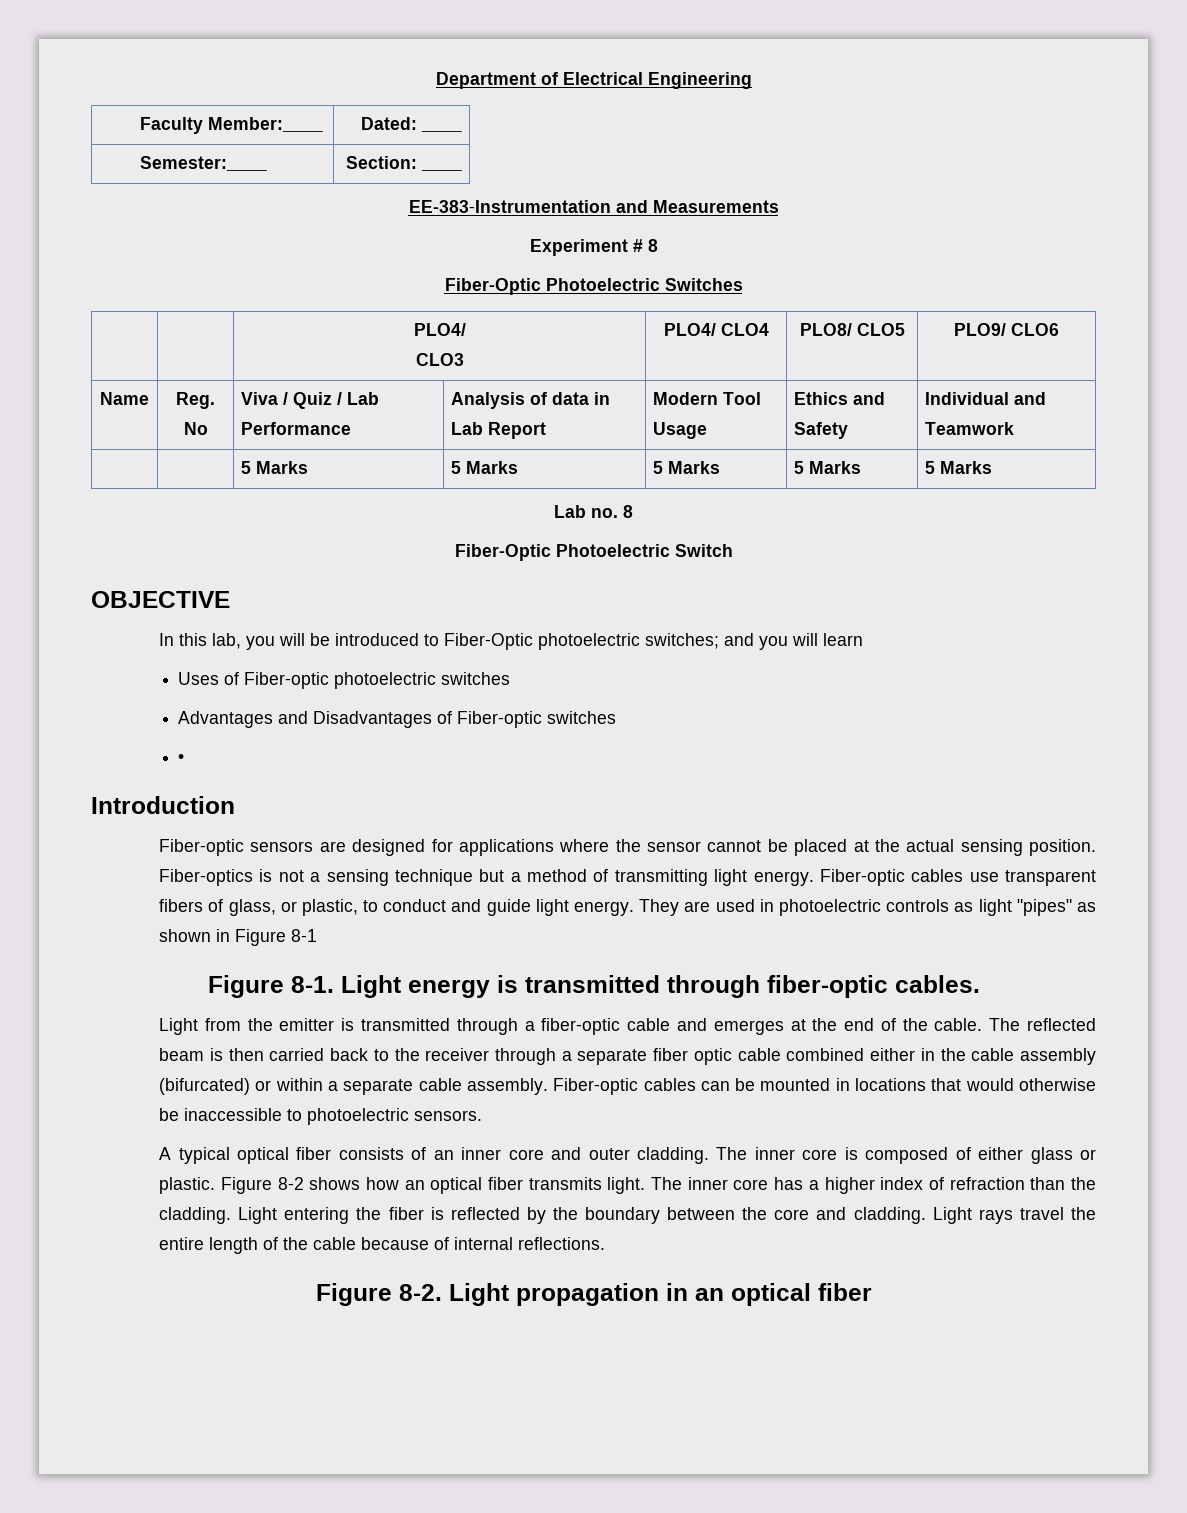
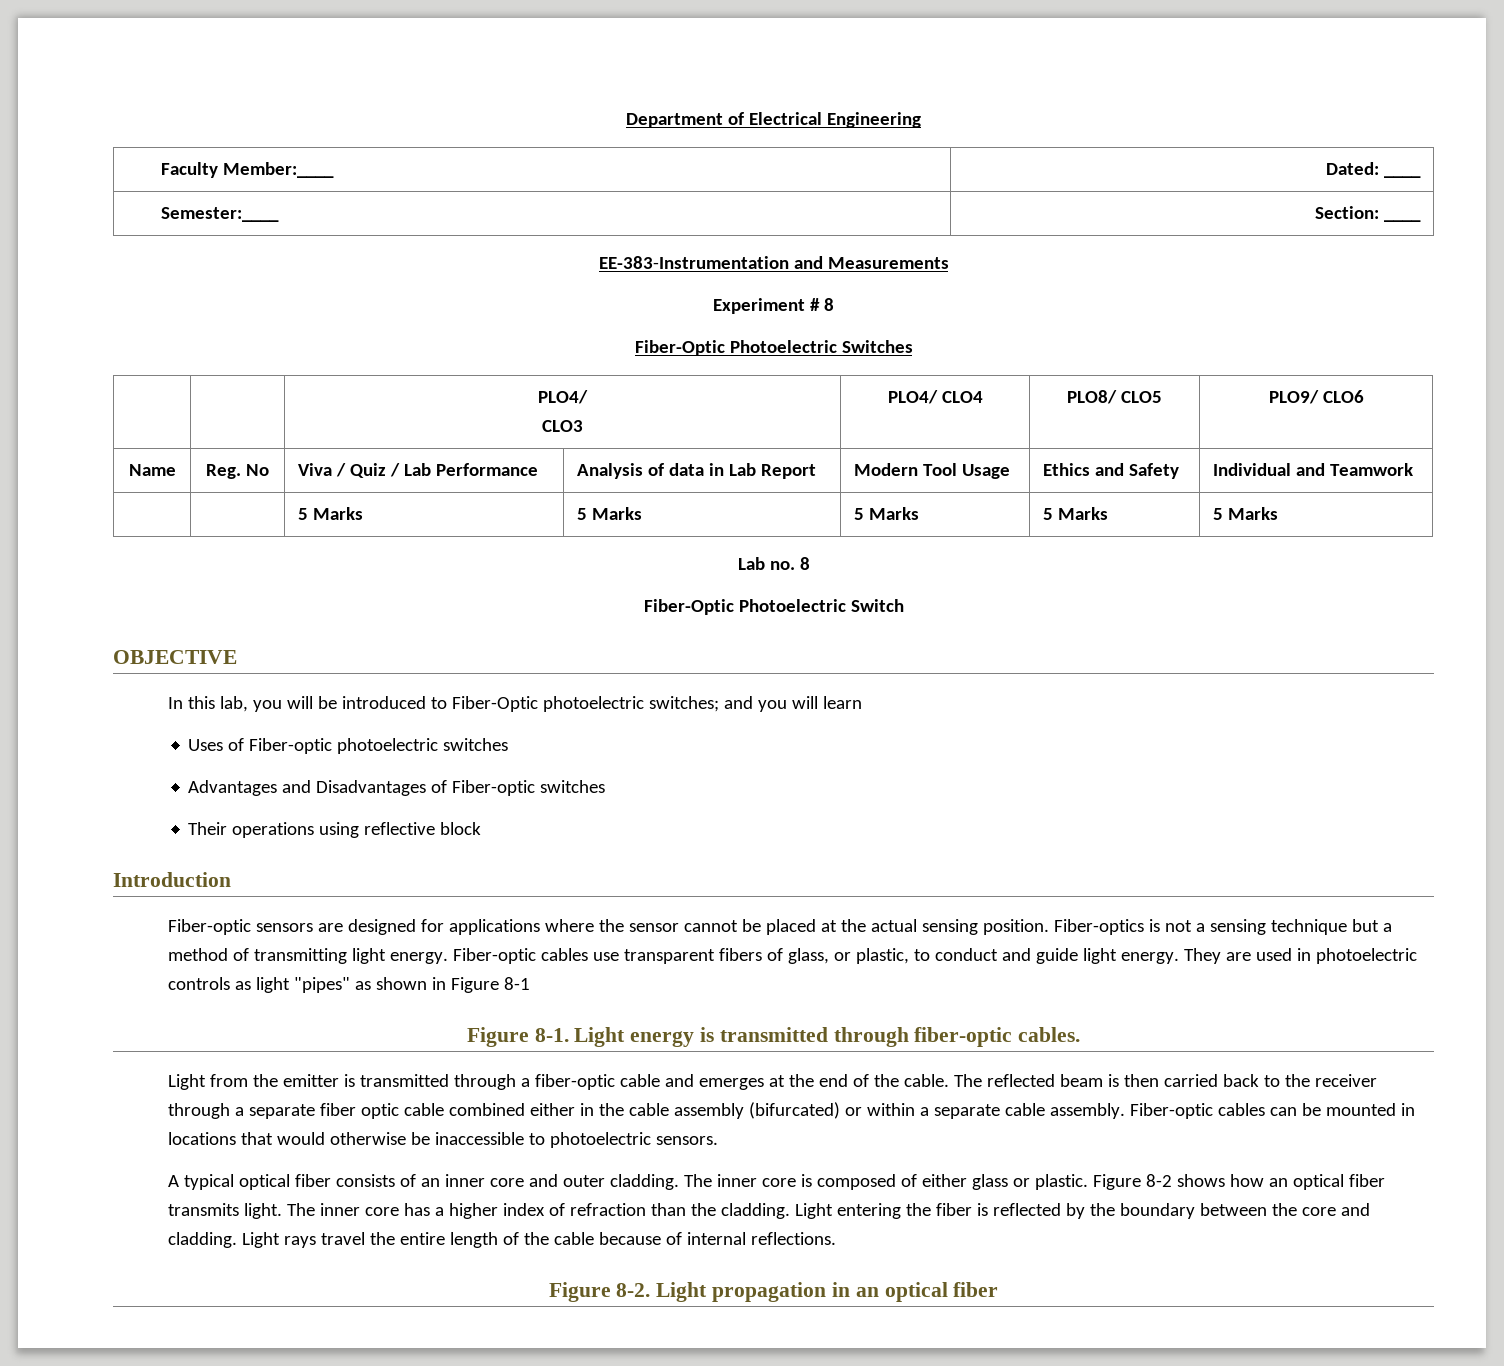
- •
+ Their operations using reflective block

